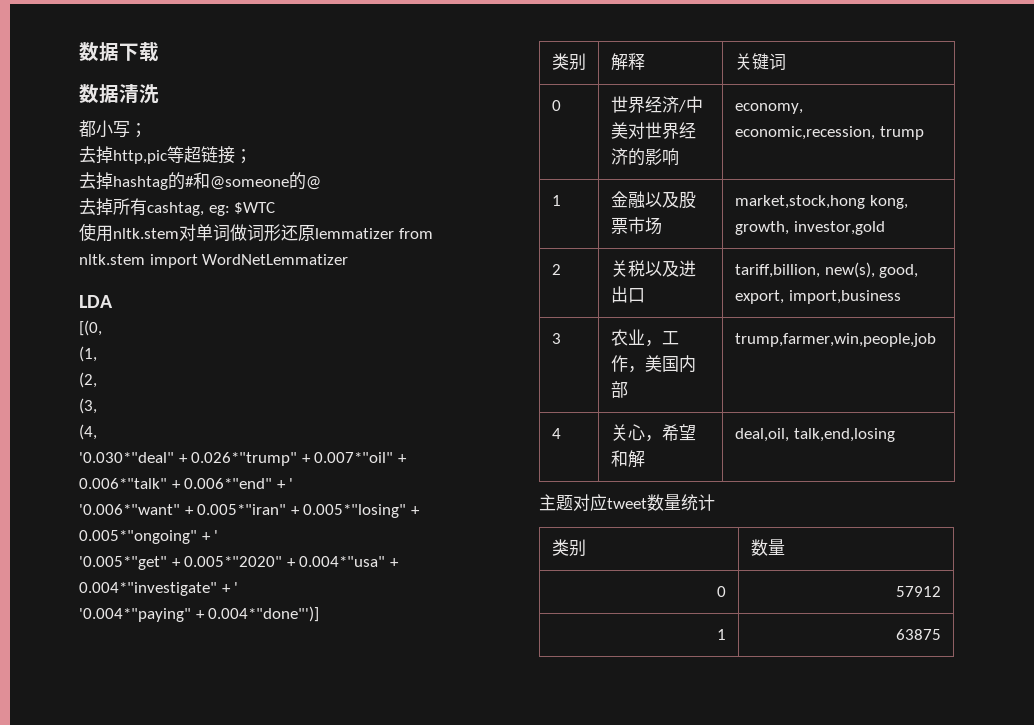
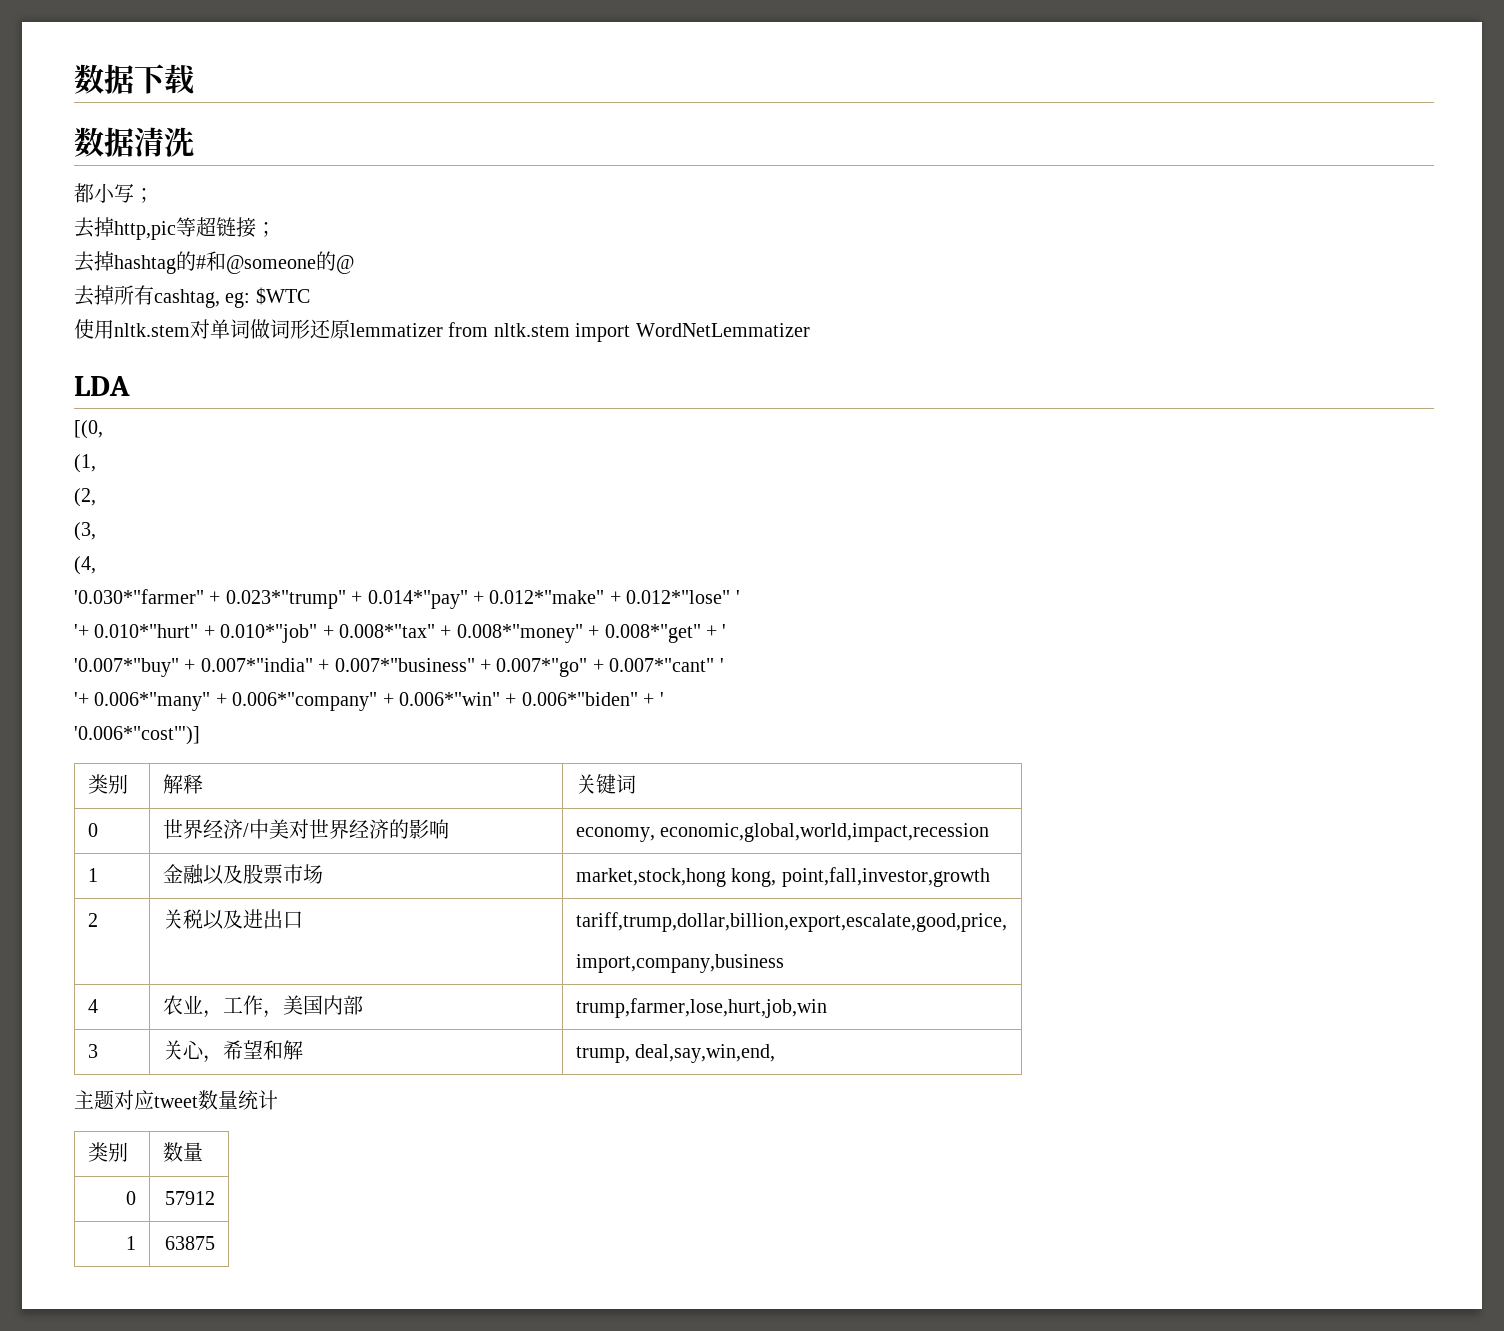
- '0.030*"deal" + 0.026*"trump" + 0.007*"oil" + 0.006*"talk" + 0.006*"end" + '
- '0.006*"want" + 0.005*"iran" + 0.005*"losing" + 0.005*"ongoing" + '
- '0.005*"get" + 0.005*"2020" + 0.004*"usa" + 0.004*"investigate" + '
- '0.004*"paying" + 0.004*"done"')]
+ '0.030*"farmer" + 0.023*"trump" + 0.014*"pay" + 0.012*"make" + 0.012*"lose" '
+ '+ 0.010*"hurt" + 0.010*"job" + 0.008*"tax" + 0.008*"money" + 0.008*"get" + '
+ '0.007*"buy" + 0.007*"india" + 0.007*"business" + 0.007*"go" + 0.007*"cant" '
+ '+ 0.006*"many" + 0.006*"company" + 0.006*"win" + 0.006*"biden" + '
+ '0.006*"cost"')]
- 0 | 世界经济/中美对世界经济的影响 | economy, economic,recession, trump
+ 0 | 世界经济/中美对世界经济的影响 | economy, economic,global,world,impact,recession
- 1 | 金融以及股票市场 | market,stock,hong kong, growth, investor,gold
+ 1 | 金融以及股票市场 | market,stock,hong kong, point,fall,investor,growth
- 2 | 关税以及进出口 | tariff,billion, new(s), good, export, import,business
- 3 | 农业，工作，美国内部 | trump,farmer,win,people,job
- 4 | 关心，希望和解 | deal,oil, talk,end,losing
+ 2 | 关税以及进出口 | tariff,trump,dollar,billion,export,escalate,good,price,
+ import,company,business
+ 4 | 农业，工作，美国内部 | trump,farmer,lose,hurt,job,win
+ 3 | 关心，希望和解 | trump, deal,say,win,end,

